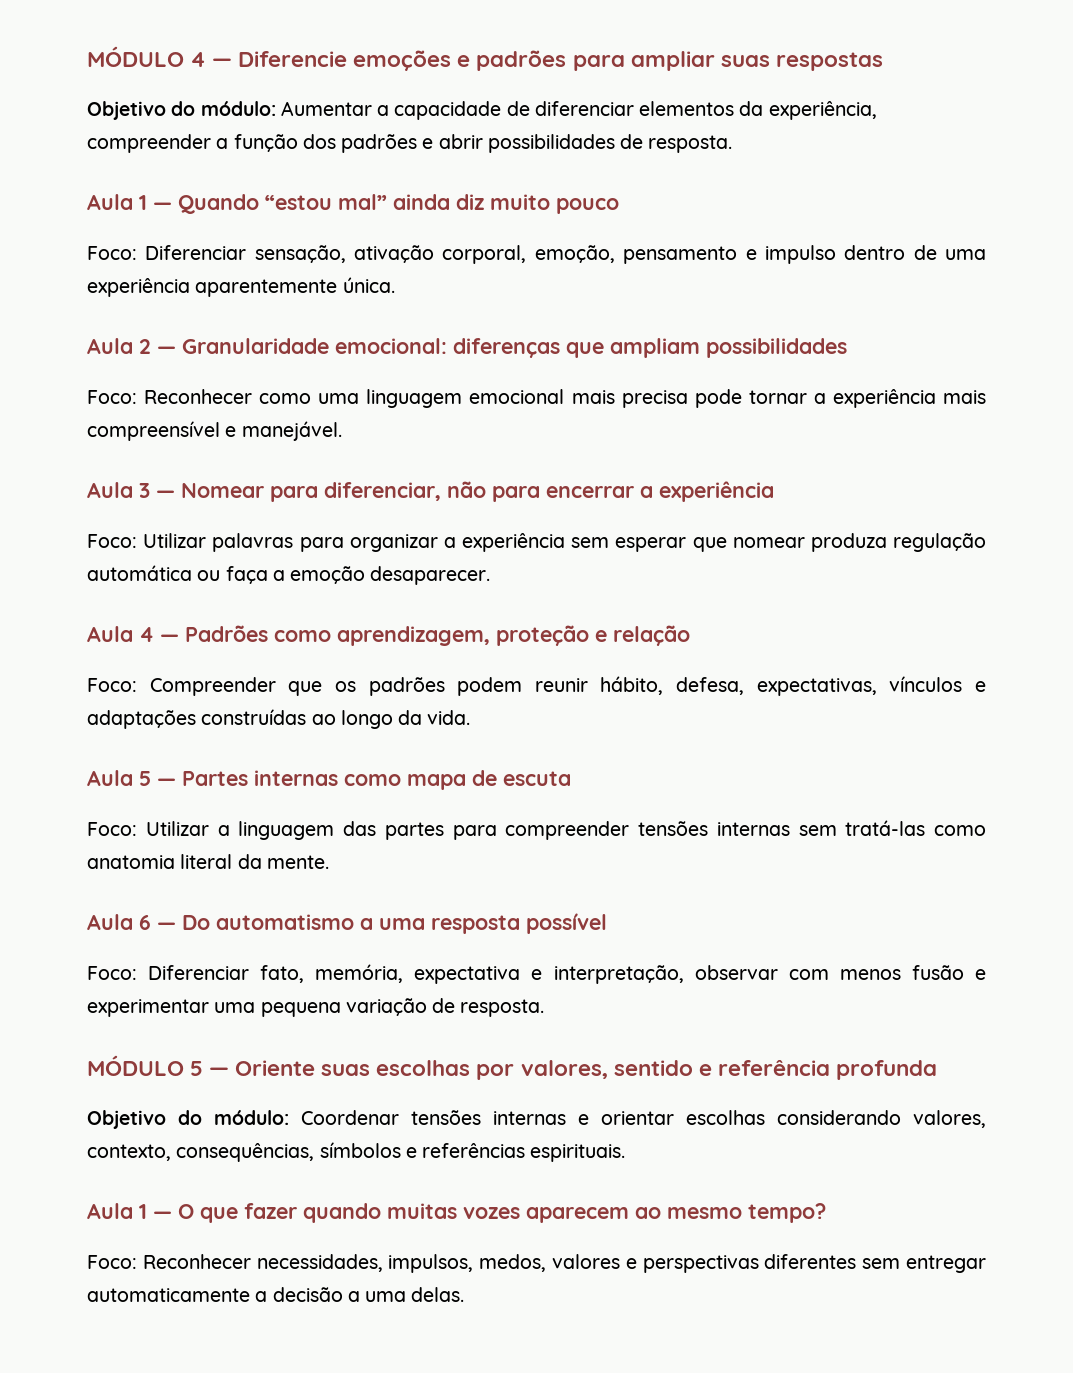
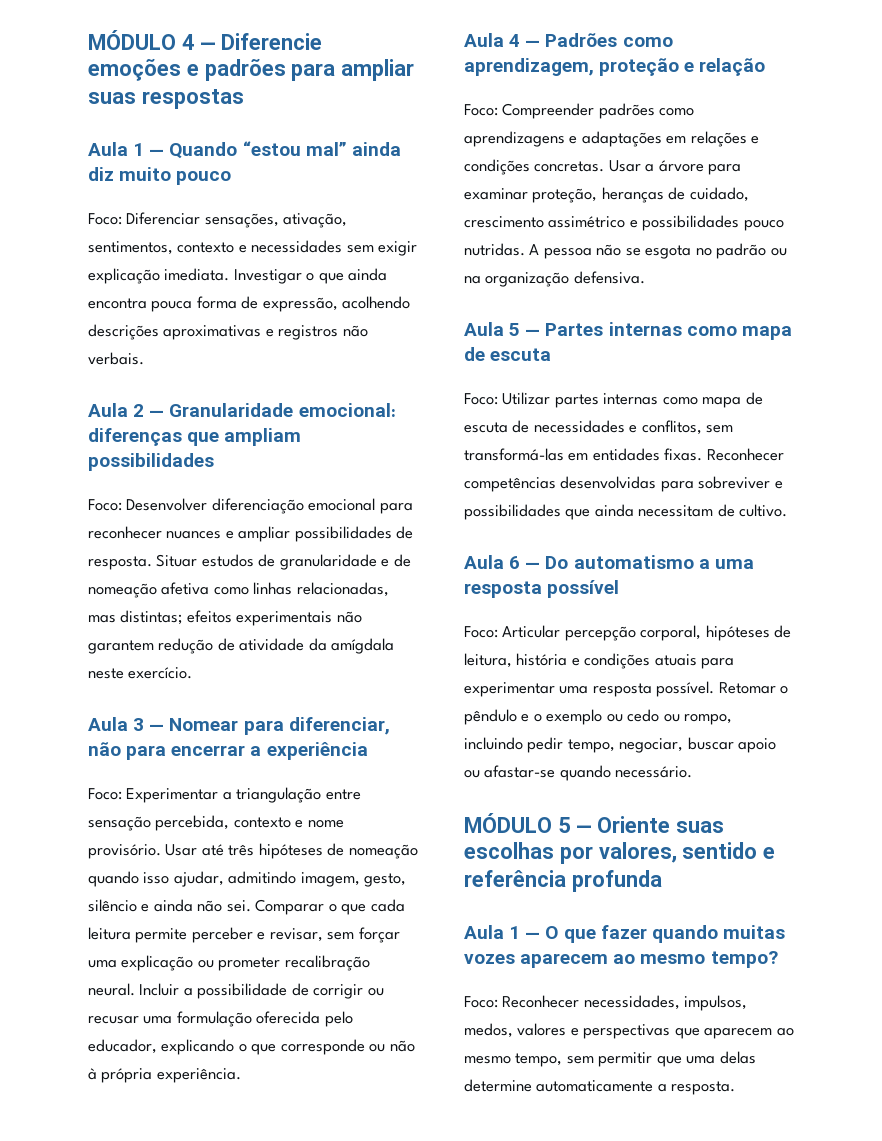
- Objetivo do módulo: Aumentar a capacidade de diferenciar elementos da experiência, compreender a função dos padrões e abrir possibilidades de resposta.
- Foco: Diferenciar sensação, ativação corporal, emoção, pensamento e impulso dentro de uma experiência aparentemente única.
+ Foco: Diferenciar sensações, ativação, sentimentos, contexto e necessidades sem exigir explicação imediata. Investigar o que ainda encontra pouca forma de expressão, acolhendo descrições aproximativas e registros não verbais.
- Foco: Reconhecer como uma linguagem emocional mais precisa pode tornar a experiência mais compreensível e manejável.
+ Foco: Desenvolver diferenciação emocional para reconhecer nuances e ampliar possibilidades de resposta. Situar estudos de granularidade e de nomeação afetiva como linhas relacionadas, mas distintas; efeitos experimentais não garantem redução de atividade da amígdala neste exercício.
- Foco: Utilizar palavras para organizar a experiência sem esperar que nomear produza regulação automática ou faça a emoção desaparecer.
+ Foco: Experimentar a triangulação entre sensação percebida, contexto e nome provisório. Usar até três hipóteses de nomeação quando isso ajudar, admitindo imagem, gesto, silêncio e ainda não sei. Comparar o que cada leitura permite perceber e revisar, sem forçar uma explicação ou prometer recalibração neural. Incluir a possibilidade de corrigir ou recusar uma formulação oferecida pelo educador, explicando o que corresponde ou não à própria experiência.
- Foco: Compreender que os padrões podem reunir hábito, defesa, expectativas, vínculos e adaptações construídas ao longo da vida.
+ Foco: Compreender padrões como aprendizagens e adaptações em relações e condições concretas. Usar a árvore para examinar proteção, heranças de cuidado, crescimento assimétrico e possibilidades pouco nutridas. A pessoa não se esgota no padrão ou na organização defensiva.
- Foco: Utilizar a linguagem das partes para compreender tensões internas sem tratá-las como anatomia literal da mente.
+ Foco: Utilizar partes internas como mapa de escuta de necessidades e conflitos, sem transformá-las em entidades fixas. Reconhecer competências desenvolvidas para sobreviver e possibilidades que ainda necessitam de cultivo.
- Foco: Diferenciar fato, memória, expectativa e interpretação, observar com menos fusão e experimentar uma pequena variação de resposta.
+ Foco: Articular percepção corporal, hipóteses de leitura, história e condições atuais para experimentar uma resposta possível. Retomar o pêndulo e o exemplo ou cedo ou rompo, incluindo pedir tempo, negociar, buscar apoio ou afastar-se quando necessário.
- Objetivo do módulo: Coordenar tensões internas e orientar escolhas considerando valores, contexto, consequências, símbolos e referências espirituais.
- Foco: Reconhecer necessidades, impulsos, medos, valores e perspectivas diferentes sem entregar automaticamente a decisão a uma delas.
+ Foco: Reconhecer necessidades, impulsos, medos, valores e perspectivas que aparecem ao mesmo tempo, sem permitir que uma delas determine automaticamente a resposta.

